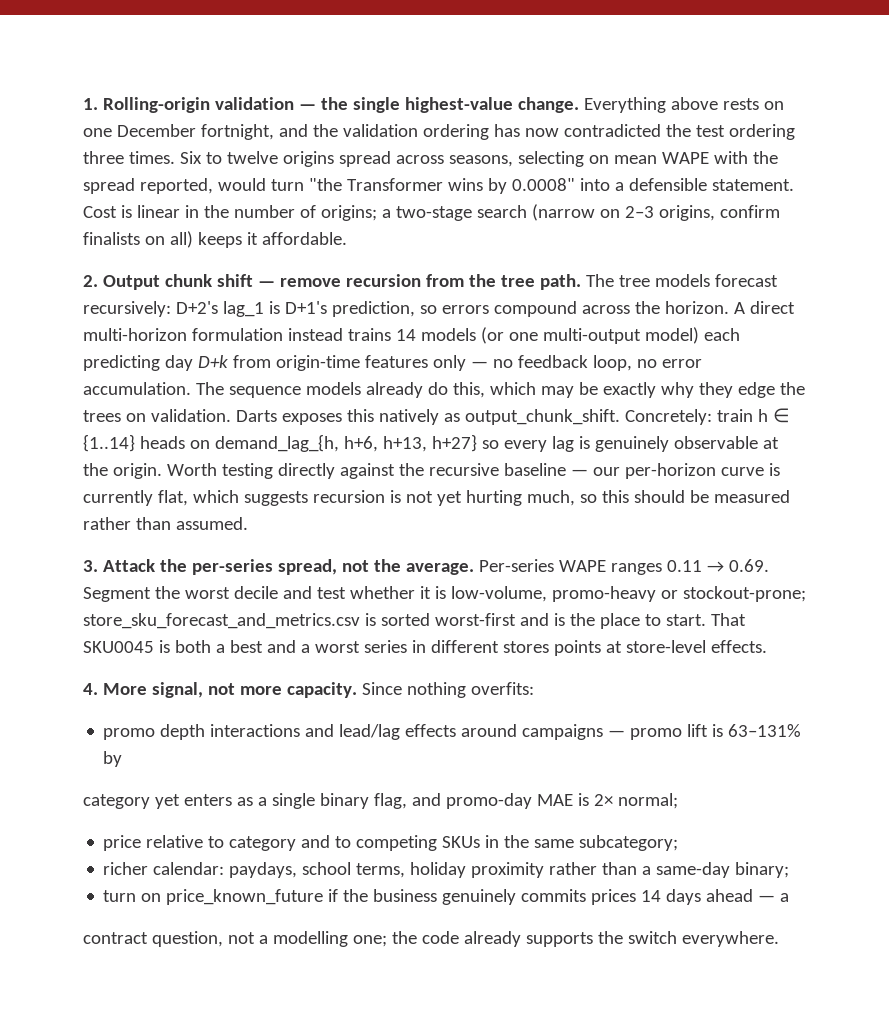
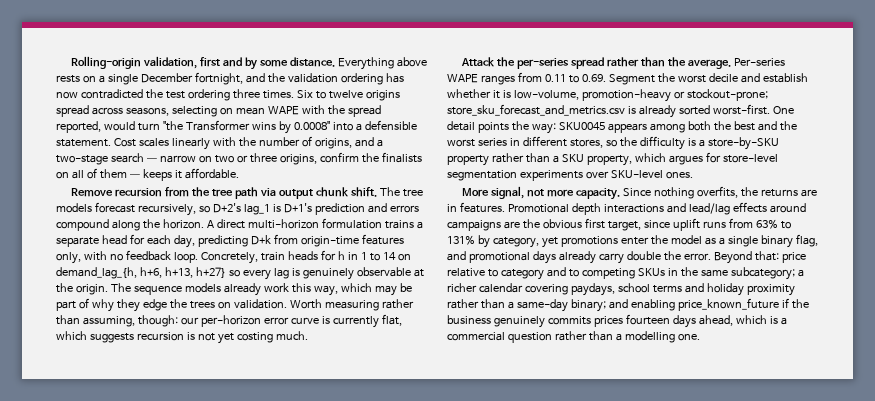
- 1. Rolling-origin validation — the single highest-value change.
+ Rolling-origin validation, first and by some distance.
- Everything above rests on one December fortnight, and the validation ordering has now contradicted the test ordering three times.
+ Everything above rests on a single December fortnight, and the validation ordering has now contradicted the test ordering three times.
- Cost is linear in the number of origins; a two-stage search (narrow on 2–3 origins, confirm finalists on all) keeps it affordable.
+ Cost scales linearly with the number of origins, and a two-stage search — narrow on two or three origins, confirm the finalists on all of them — keeps it affordable.
- 2. Output chunk shift — remove recursion from the tree path.
+ Remove recursion from the tree path via output chunk shift.
- The tree models forecast recursively: D+2's lag_1 is D+1's prediction, so errors compound across the horizon.
+ The tree models forecast recursively, so D+2's lag_1 is D+1's prediction and errors compound along the horizon.
- A direct multi-horizon formulation instead trains 14 models (or one multi-output model) each predicting day D+k from origin-time features only — no feedback loop, no error accumulation. The sequence models already do this, which may be exactly why they edge the trees on validation. Darts exposes this natively as output_chunk_shift. Concretely: train h ∈ {1..14} heads on demand_lag_{h, h+6, h+13, h+27} so every lag is genuinely observable at the origin.
+ A direct multi-horizon formulation trains a separate head for each day, predicting D+k from origin-time features only, with no feedback loop. Concretely, train heads for h in 1 to 14 on demand_lag_{h, h+6, h+13, h+27} so every lag is genuinely observable at the origin.
- Worth testing directly against the recursive baseline — our per-horizon curve is currently flat, which suggests recursion is not yet hurting much, so this should be measured rather than assumed.
- 3. Attack the per-series spread, not the average.
+ The sequence models already work this way, which may be part of why they edge the trees on validation. Worth measuring rather than assuming, though: our per-horizon error curve is currently flat, which suggests recursion is not yet costing much.
+ Attack the per-series spread rather than the average.
- Per-series WAPE ranges 0.11 → 0.69. Segment the worst decile and test whether it is low-volume, promo-heavy or stockout-prone; store_sku_forecast_and_metrics.csv is sorted worst-first and is the place to start. That SKU0045 is both a best and a worst series in different stores points at store-level effects.
- 4. More signal, not more capacity.
+ Per-series WAPE ranges from 0.11 to 0.69. Segment the worst decile and establish whether it is low-volume, promotion-heavy or stockout-prone; store_sku_forecast_and_metrics.csv is already sorted worst-first. One detail points the way: SKU0045 appears among both the best and the worst series in different stores, so the difficulty is a store-by-SKU property rather than a SKU property, which argues for store-level segmentation experiments over SKU-level ones.
+ More signal, not more capacity.
- Since nothing overfits:
- promo depth interactions and lead/lag effects around campaigns — promo lift is 63–131% by
- category yet enters as a single binary flag, and promo-day MAE is 2× normal;
- price relative to category and to competing SKUs in the same subcategory;
- richer calendar: paydays, school terms, holiday proximity rather than a same-day binary;
- turn on price_known_future if the business genuinely commits prices 14 days ahead — a
- contract question, not a modelling one; the code already supports the switch everywhere.
+ Since nothing overfits, the returns are in features. Promotional depth interactions and lead/lag effects around campaigns are the obvious first target, since uplift runs from 63% to 131% by category, yet promotions enter the model as a single binary flag, and promotional days already carry double the error. Beyond that: price relative to category and to competing SKUs in the same subcategory; a richer calendar covering paydays, school terms and holiday proximity rather than a same-day binary; and enabling price_known_future if the business genuinely commits prices fourteen days ahead, which is a commercial question rather than a modelling one.

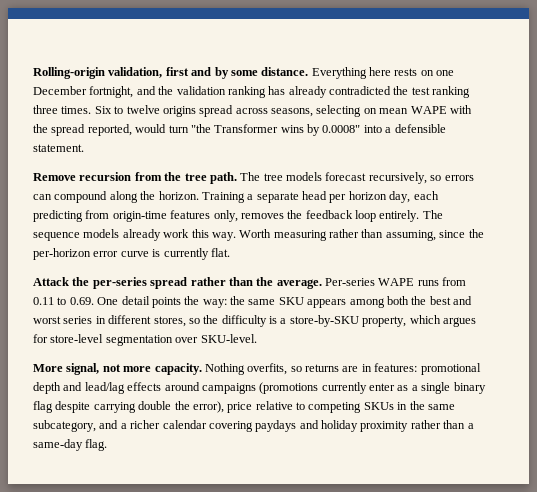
- Everything above rests on a single December fortnight, and the validation ordering has now contradicted the test ordering three times.
+ Everything here rests on one December fortnight, and the validation ranking has already contradicted the test ranking three times.
- Cost scales linearly with the number of origins, and a two-stage search — narrow on two or three origins, confirm the finalists on all of them — keeps it affordable.
- Remove recursion from the tree path via output chunk shift.
+ Remove recursion from the tree path.
- The tree models forecast recursively, so D+2's lag_1 is D+1's prediction and errors compound along the horizon. A direct multi-horizon formulation trains a separate head for each day, predicting D+k from origin-time features only, with no feedback loop. Concretely, train heads for h in 1 to 14 on demand_lag_{h, h+6, h+13, h+27} so every lag is genuinely observable at the origin.
+ The tree models forecast recursively, so errors can compound along the horizon. Training a separate head per horizon day, each predicting from origin-time features only, removes the feedback loop entirely.
- The sequence models already work this way, which may be part of why they edge the trees on validation.
+ The sequence models already work this way.
- Worth measuring rather than assuming, though: our per-horizon error curve is currently flat, which suggests recursion is not yet costing much.
+ Worth measuring rather than assuming, since the per-horizon error curve is currently flat.
- Per-series WAPE ranges from 0.11 to 0.69. Segment the worst decile and establish whether it is low-volume, promotion-heavy or stockout-prone; store_sku_forecast_and_metrics.csv is already sorted worst-first. One detail points the way: SKU0045 appears among both the best and the worst series in different stores, so the difficulty is a store-by-SKU property rather than a SKU property, which argues for store-level segmentation experiments over SKU-level ones.
+ Per-series WAPE runs from 0.11 to 0.69. One detail points the way: the same SKU appears among both the best and worst series in different stores, so the difficulty is a store-by-SKU property, which argues for store-level segmentation over SKU-level.
- Since nothing overfits, the returns are in features. Promotional depth interactions and lead/lag effects around campaigns are the obvious first target, since uplift runs from 63% to 131% by category, yet promotions enter the model as a single binary flag, and promotional days already carry double the error. Beyond that: price relative to category and to competing SKUs in the same subcategory; a richer calendar covering paydays, school terms and holiday proximity rather than a same-day binary; and enabling price_known_future if the business genuinely commits prices fourteen days ahead, which is a commercial question rather than a modelling one.
+ Nothing overfits, so returns are in features: promotional depth and lead/lag effects around campaigns (promotions currently enter as a single binary flag despite carrying double the error), price relative to competing SKUs in the same subcategory, and a richer calendar covering paydays and holiday proximity rather than a same-day flag.

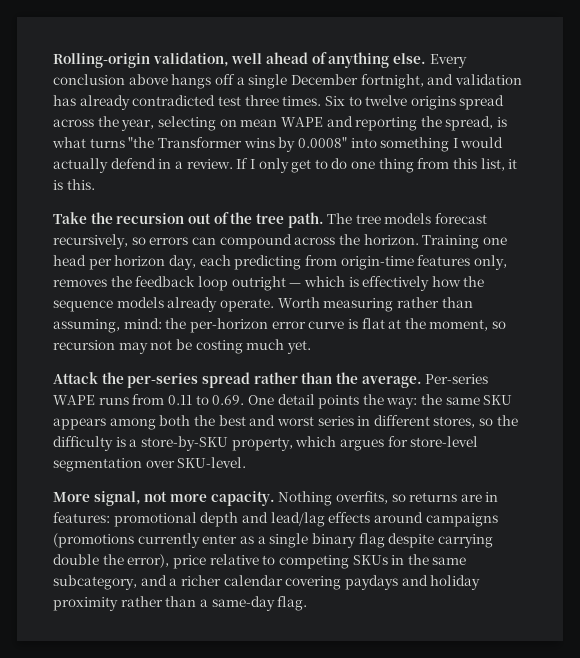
- Rolling-origin validation, first and by some distance. Everything here rests on one December fortnight, and the validation ranking has already contradicted the test ranking three times.
+ Rolling-origin validation, well ahead of anything else. Every conclusion above hangs off a single December fortnight, and validation has already contradicted test three times.
- Six to twelve origins spread across seasons, selecting on mean WAPE with the spread reported, would turn "the Transformer wins by 0.0008" into a defensible statement.
- Remove recursion from the tree path.
+ Six to twelve origins spread across the year, selecting on mean WAPE and reporting the spread, is what turns "the Transformer wins by 0.0008" into something I would actually defend in a review. If I only get to do one thing from this list, it is this.
+ Take the recursion out of the tree path.
- The tree models forecast recursively, so errors can compound along the horizon.
+ The tree models forecast recursively, so errors can compound across the horizon.
- Training a separate head per horizon day, each predicting from origin-time features only, removes the feedback loop entirely. The sequence models already work this way.
+ Training one head per horizon day, each predicting from origin-time features only, removes the feedback loop outright — which is effectively how the sequence models already operate.
- Worth measuring rather than assuming, since the per-horizon error curve is currently flat.
+ Worth measuring rather than assuming, mind: the per-horizon error curve is flat at the moment, so recursion may not be costing much yet.

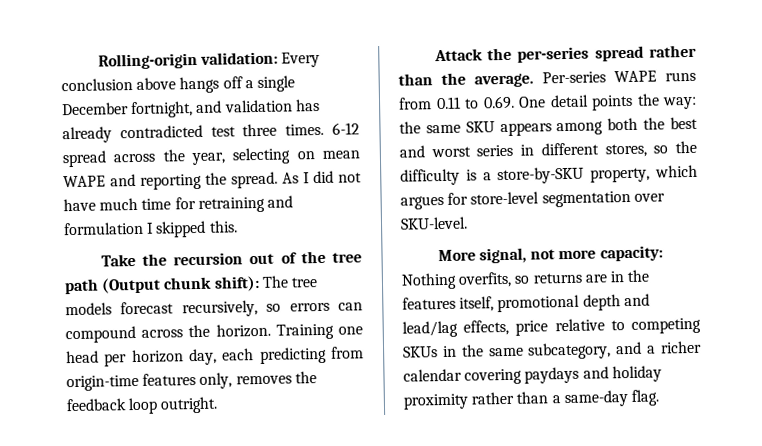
- Rolling-origin validation, well ahead of anything else. Every conclusion above hangs off a single December fortnight, and validation has already contradicted test three times.
+ Rolling-origin validation: Every conclusion above hangs off a single December fortnight, and validation has already contradicted test three times.
- Six to twelve origins spread across the year, selecting on mean WAPE and reporting the spread, is what turns "the Transformer wins by 0.0008" into something I would actually defend in a review. If I only get to do one thing from this list, it is this.
+ 6-12 spread across the year, selecting on mean WAPE and reporting the spread. As I did not have much time for retraining and formulation I skipped this.
- Take the recursion out of the tree path. The tree models forecast recursively, so errors can compound across the horizon.
+ Take the recursion out of the tree path (Output chunk shift): The tree models forecast recursively, so errors can compound across the horizon.
- Training one head per horizon day, each predicting from origin-time features only, removes the feedback loop outright — which is effectively how the sequence models already operate. Worth measuring rather than assuming, mind: the per-horizon error curve is flat at the moment, so recursion may not be costing much yet.
+ Training one head per horizon day, each predicting from origin-time features only, removes the feedback loop outright.
- More signal, not more capacity. Nothing overfits, so returns are in features: promotional depth and lead/lag effects around campaigns (promotions currently enter as a single binary flag despite carrying double the error), price relative to competing SKUs in the same subcategory, and a richer calendar covering paydays and holiday proximity rather than a same-day flag.
+ More signal, not more capacity: Nothing overfits, so returns are in the features itself, promotional depth and lead/lag effects, price relative to competing SKUs in the same subcategory, and a richer calendar covering paydays and holiday proximity rather than a same-day flag.

